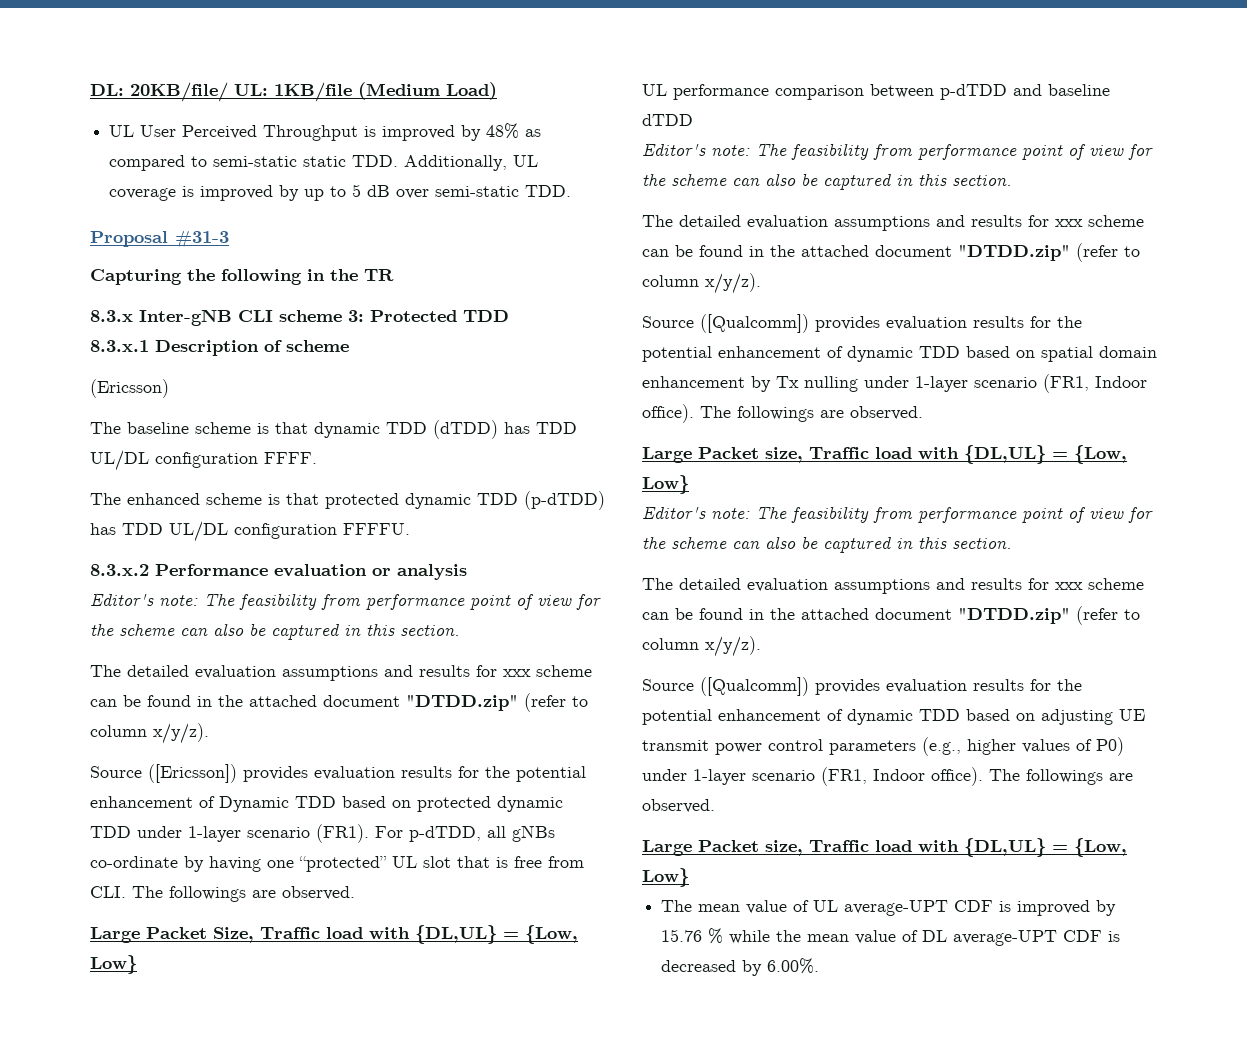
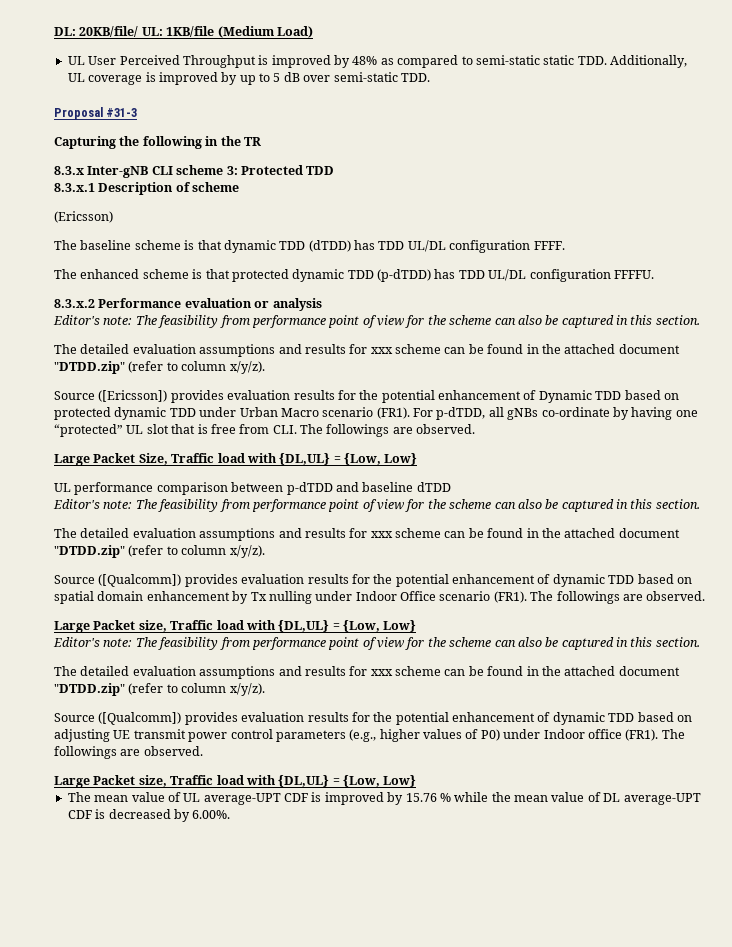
- Source ([Ericsson]) provides evaluation results for the potential enhancement of Dynamic TDD based on protected dynamic TDD under 1-layer scenario (FR1).
+ Source ([Ericsson]) provides evaluation results for the potential enhancement of Dynamic TDD based on protected dynamic TDD under Urban Macro scenario (FR1).
- Source ([Qualcomm]) provides evaluation results for the potential enhancement of dynamic TDD based on spatial domain enhancement by Tx nulling under 1-layer scenario (FR1, Indoor office).
+ Source ([Qualcomm]) provides evaluation results for the potential enhancement of dynamic TDD based on spatial domain enhancement by Tx nulling under Indoor Office scenario (FR1).
- Source ([Qualcomm]) provides evaluation results for the potential enhancement of dynamic TDD based on adjusting UE transmit power control parameters (e.g., higher values of P0) under 1-layer scenario (FR1, Indoor office).
+ Source ([Qualcomm]) provides evaluation results for the potential enhancement of dynamic TDD based on adjusting UE transmit power control parameters (e.g., higher values of P0) under Indoor office (FR1).

